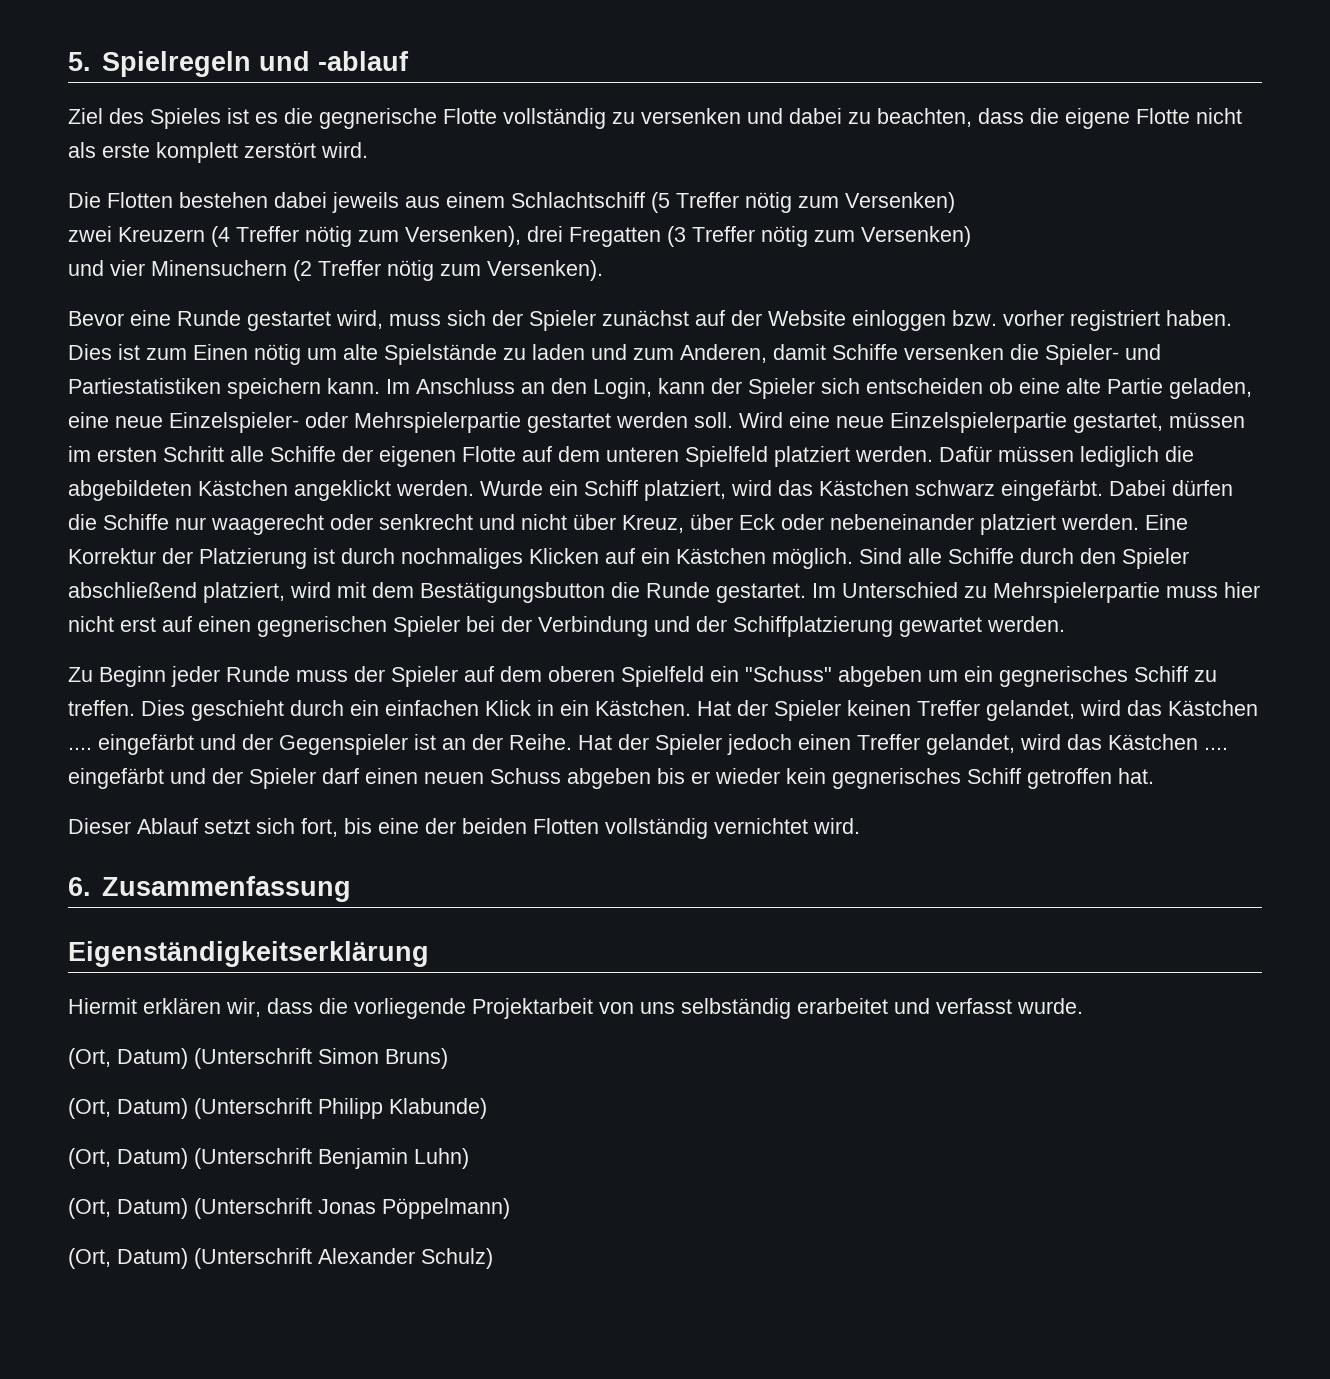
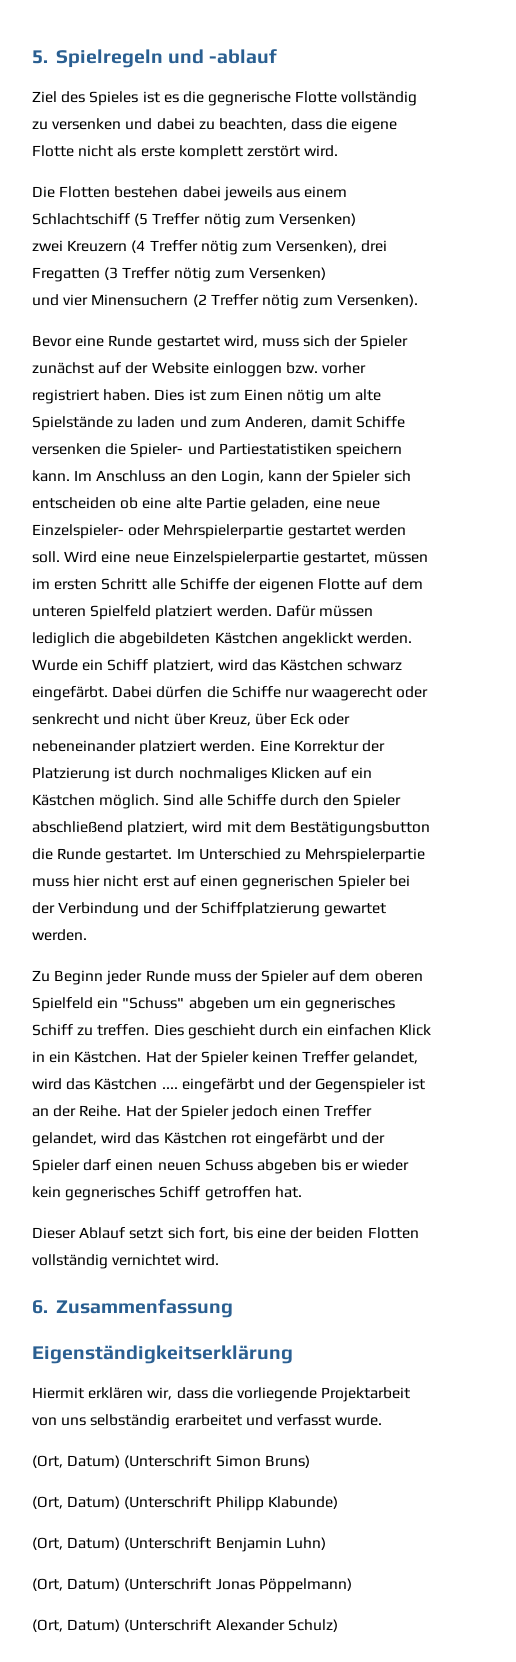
- Hat der Spieler jedoch einen Treffer gelandet, wird das Kästchen .... eingefärbt und der Spieler darf einen neuen Schuss abgeben bis er wieder kein gegnerisches Schiff getroffen hat.
+ Hat der Spieler jedoch einen Treffer gelandet, wird das Kästchen rot eingefärbt und der Spieler darf einen neuen Schuss abgeben bis er wieder kein gegnerisches Schiff getroffen hat.

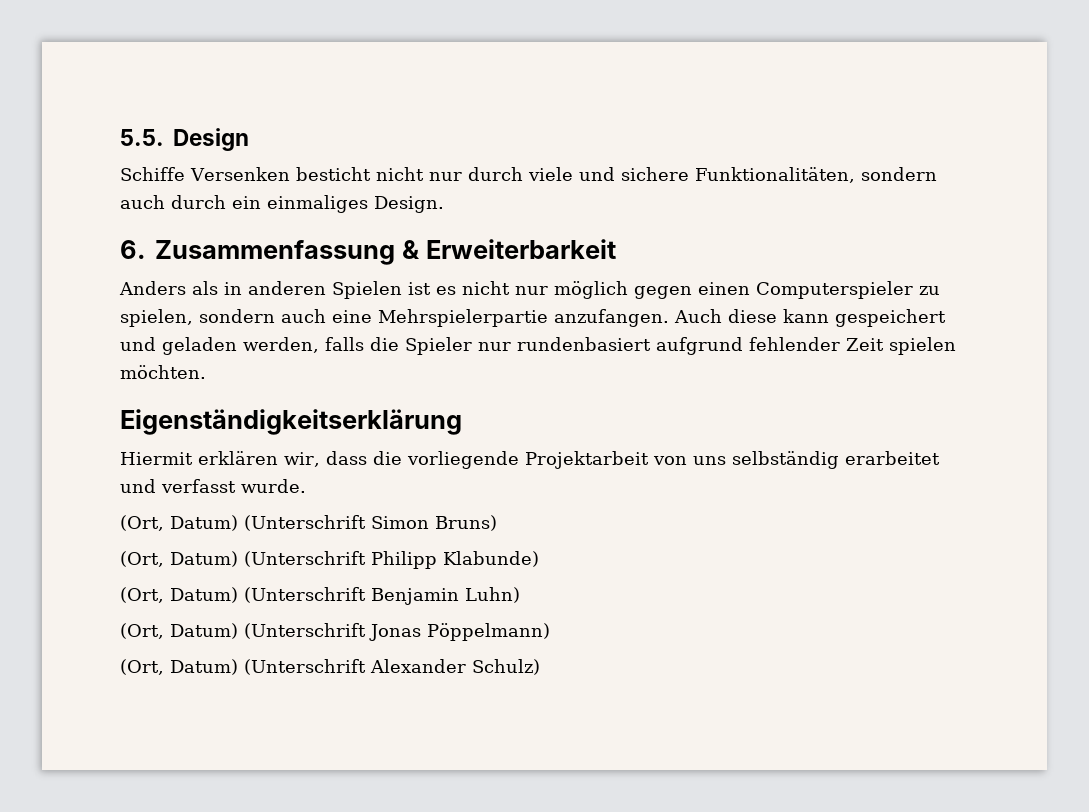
- 5. Spielregeln und -ablauf
- Ziel des Spieles ist es die gegnerische Flotte vollständig zu versenken und dabei zu beachten, dass die eigene Flotte nicht als erste komplett zerstört wird.
- Die Flotten bestehen dabei jeweils aus einem Schlachtschiff (5 Treffer nötig zum Versenken)
- zwei Kreuzern (4 Treffer nötig zum Versenken), drei Fregatten (3 Treffer nötig zum Versenken)
- und vier Minensuchern (2 Treffer nötig zum Versenken).
- Bevor eine Runde gestartet wird, muss sich der Spieler zunächst auf der Website einloggen bzw. vorher registriert haben. Dies ist zum Einen nötig um alte Spielstände zu laden und zum Anderen, damit Schiffe versenken die Spieler- und Partiestatistiken speichern kann. Im Anschluss an den Login, kann der Spieler sich entscheiden ob eine alte Partie geladen, eine neue Einzelspieler- oder Mehrspielerpartie gestartet werden soll. Wird eine neue Einzelspielerpartie gestartet, müssen im ersten Schritt alle Schiffe der eigenen Flotte auf dem unteren Spielfeld platziert werden. Dafür müssen lediglich die abgebildeten Kästchen angeklickt werden. Wurde ein Schiff platziert, wird das Kästchen schwarz eingefärbt. Dabei dürfen die Schiffe nur waagerecht oder senkrecht und nicht über Kreuz, über Eck oder nebeneinander platziert werden. Eine Korrektur der Platzierung ist durch nochmaliges Klicken auf ein Kästchen möglich. Sind alle Schiffe durch den Spieler abschließend platziert, wird mit dem Bestätigungsbutton die Runde gestartet. Im Unterschied zu Mehrspielerpartie muss hier nicht erst auf einen gegnerischen Spieler bei der Verbindung und der Schiffplatzierung gewartet werden.
- Zu Beginn jeder Runde muss der Spieler auf dem oberen Spielfeld ein "Schuss" abgeben um ein gegnerisches Schiff zu treffen. Dies geschieht durch ein einfachen Klick in ein Kästchen. Hat der Spieler keinen Treffer gelandet, wird das Kästchen .... eingefärbt und der Gegenspieler ist an der Reihe. Hat der Spieler jedoch einen Treffer gelandet, wird das Kästchen rot eingefärbt und der Spieler darf einen neuen Schuss abgeben bis er wieder kein gegnerisches Schiff getroffen hat.
- Dieser Ablauf setzt sich fort, bis eine der beiden Flotten vollständig vernichtet wird.
- 6. Zusammenfassung
+ 5.5. Design
+ Schiffe Versenken besticht nicht nur durch viele und sichere Funktionalitäten, sondern auch durch ein einmaliges Design.
+ 6. Zusammenfassung & Erweiterbarkeit
+ Anders als in anderen Spielen ist es nicht nur möglich gegen einen Computerspieler zu spielen, sondern auch eine Mehrspielerpartie anzufangen. Auch diese kann gespeichert und geladen werden, falls die Spieler nur rundenbasiert aufgrund fehlender Zeit spielen möchten.

